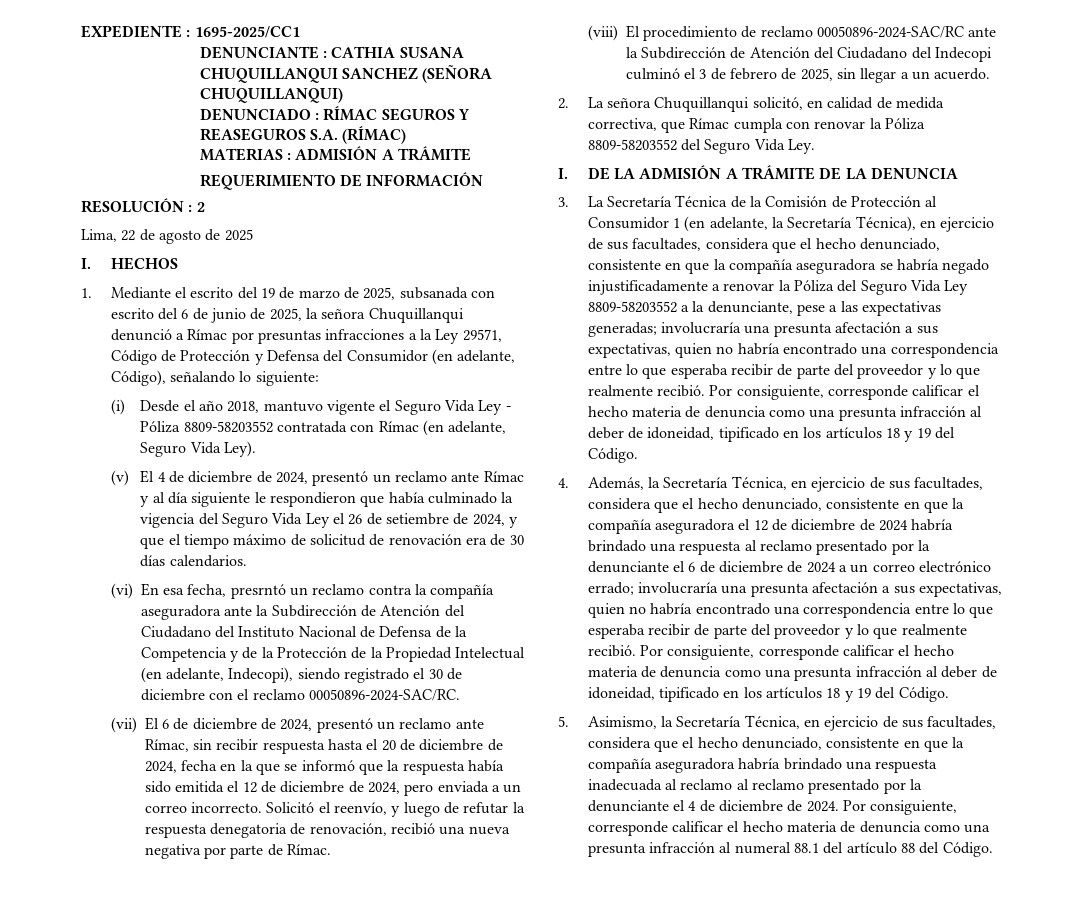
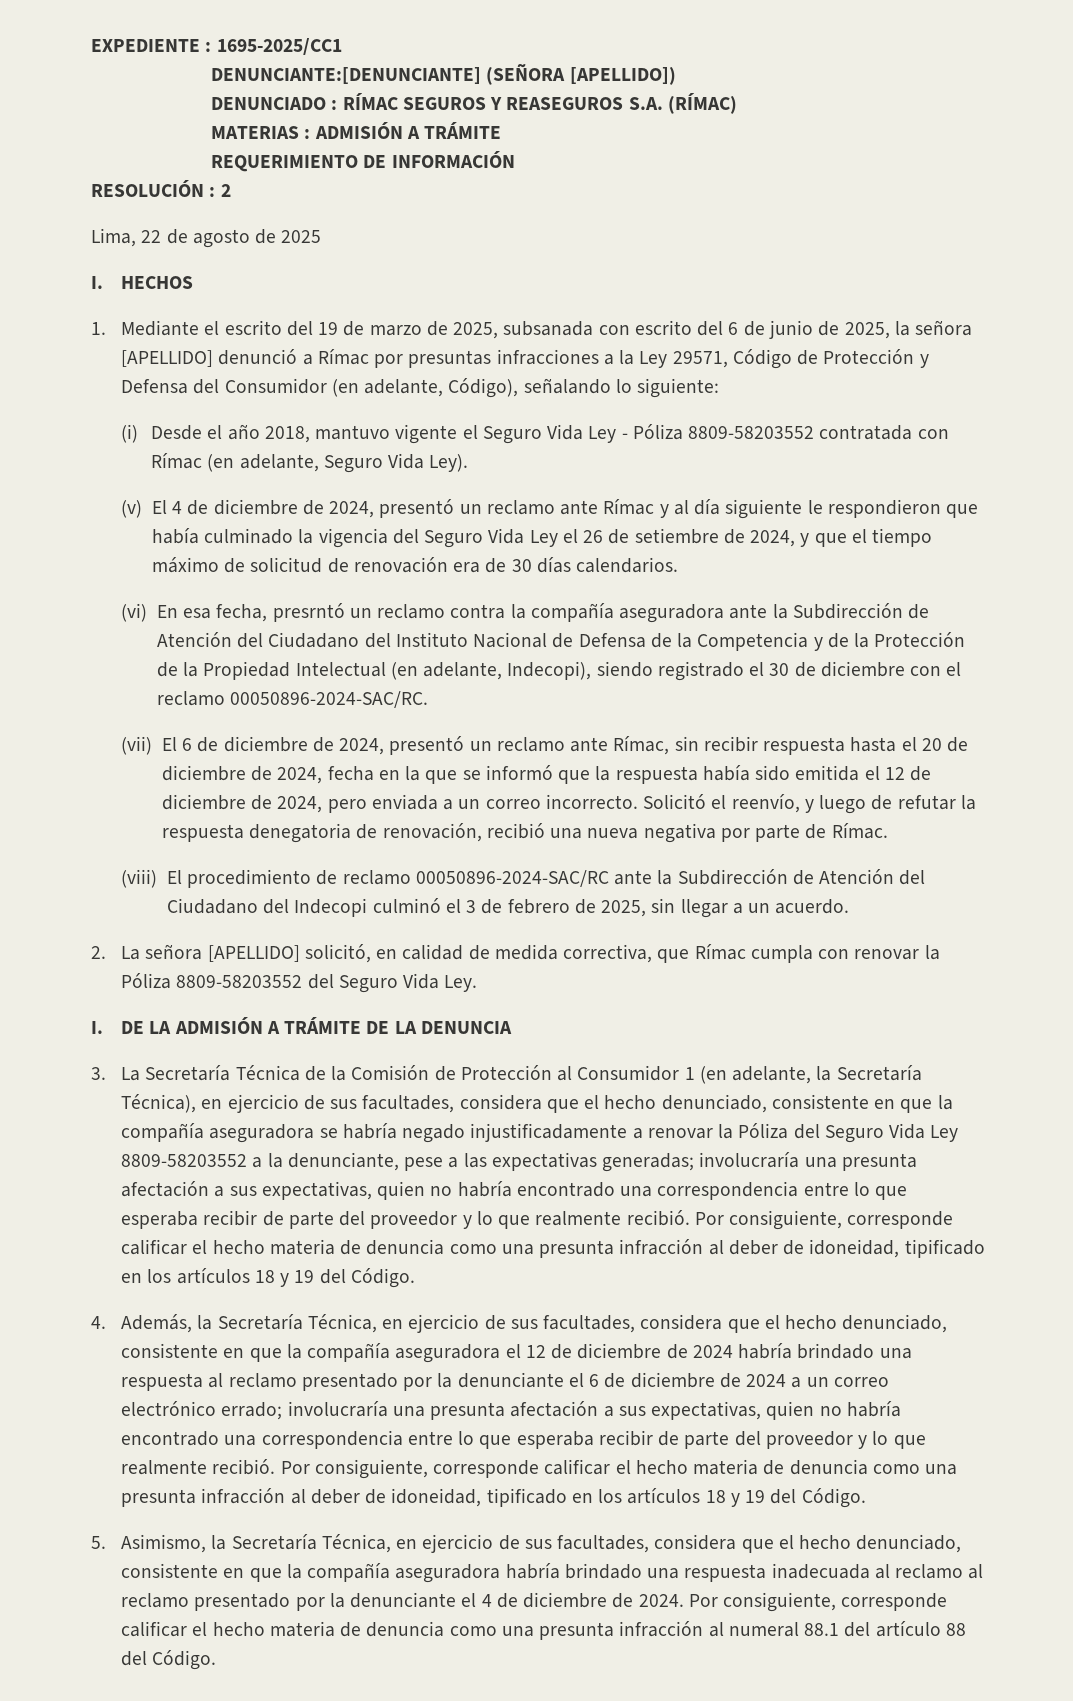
- DENUNCIANTE : CATHIA SUSANA CHUQUILLANQUI SANCHEZ (SEÑORA CHUQUILLANQUI)
+ DENUNCIANTE:[DENUNCIANTE] (SEÑORA [APELLIDO])
- 1. Mediante el escrito del 19 de marzo de 2025, subsanada con escrito del 6 de junio de 2025, la señora Chuquillanqui denunció a Rímac por presuntas infracciones a la Ley 29571, Código de Protección y Defensa del Consumidor (en adelante, Código), señalando lo siguiente:
+ 1. Mediante el escrito del 19 de marzo de 2025, subsanada con escrito del 6 de junio de 2025, la señora [APELLIDO] denunció a Rímac por presuntas infracciones a la Ley 29571, Código de Protección y Defensa del Consumidor (en adelante, Código), señalando lo siguiente:
- 2. La señora Chuquillanqui solicitó, en calidad de medida correctiva, que Rímac cumpla con renovar la Póliza 8809-58203552 del Seguro Vida Ley.
+ 2. La señora [APELLIDO] solicitó, en calidad de medida correctiva, que Rímac cumpla con renovar la Póliza 8809-58203552 del Seguro Vida Ley.

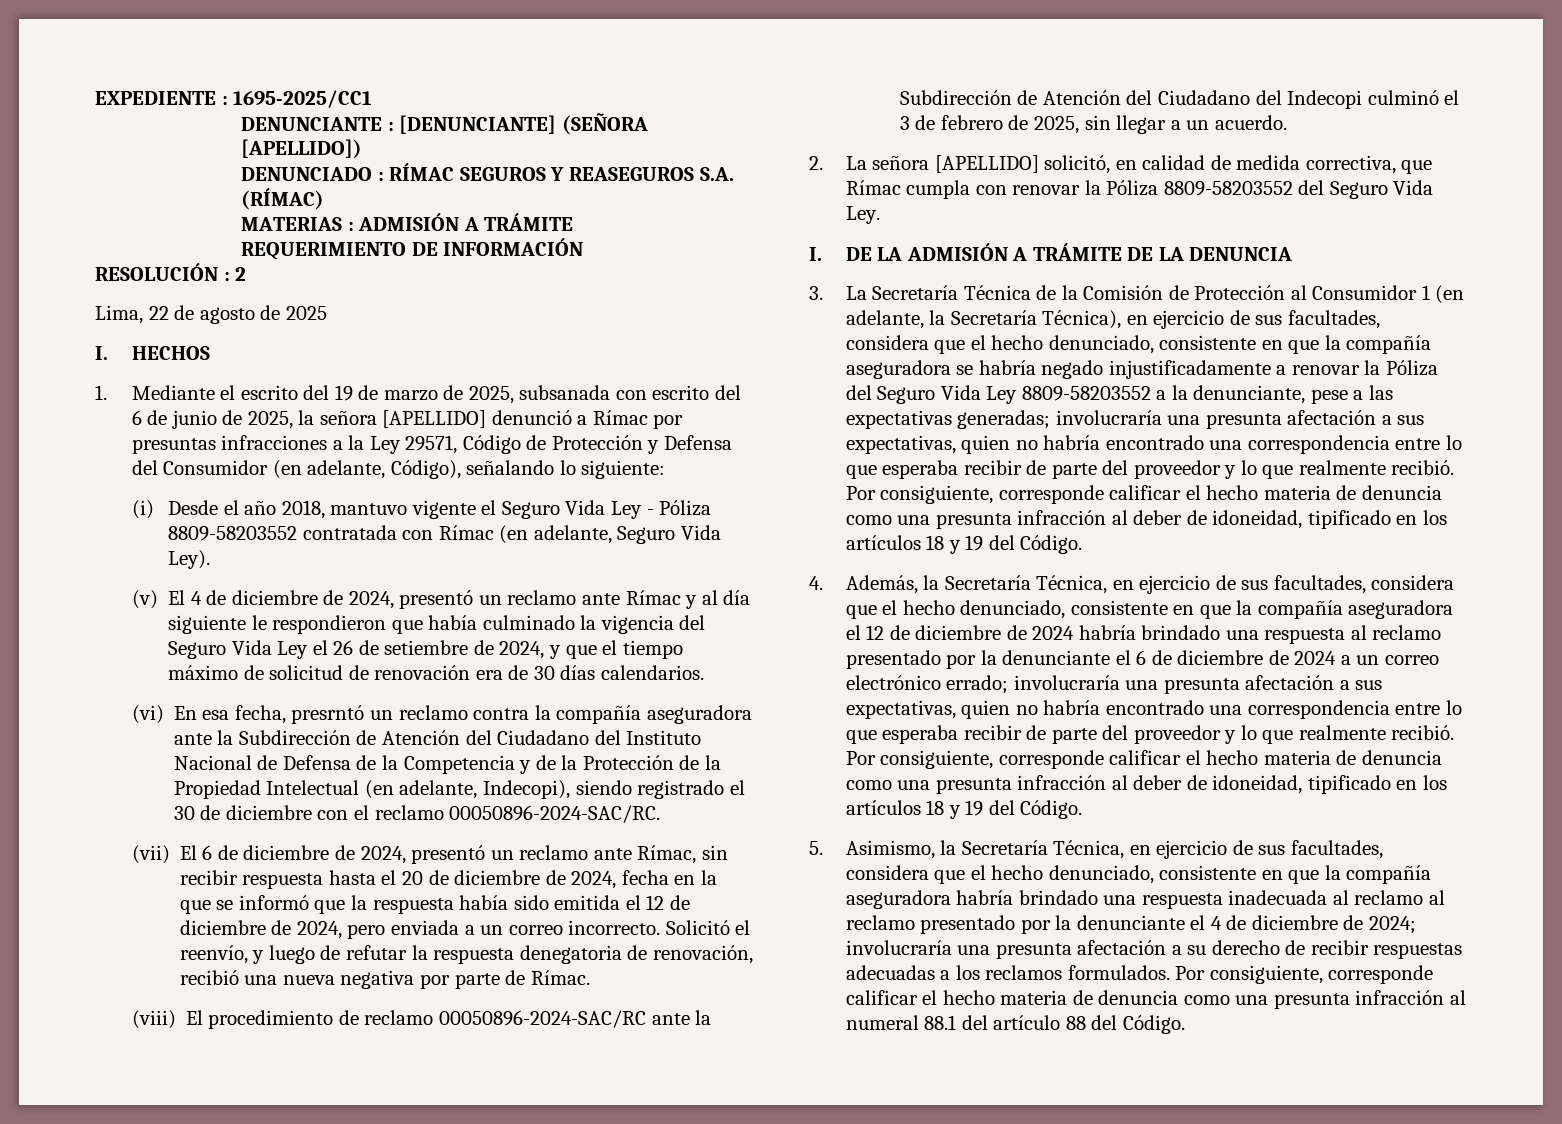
- DENUNCIANTE:[DENUNCIANTE] (SEÑORA [APELLIDO])
+ DENUNCIANTE : [DENUNCIANTE] (SEÑORA [APELLIDO])
- 5. Asimismo, la Secretaría Técnica, en ejercicio de sus facultades, considera que el hecho denunciado, consistente en que la compañía aseguradora habría brindado una respuesta inadecuada al reclamo al reclamo presentado por la denunciante el 4 de diciembre de 2024.
+ 5. Asimismo, la Secretaría Técnica, en ejercicio de sus facultades, considera que el hecho denunciado, consistente en que la compañía aseguradora habría brindado una respuesta inadecuada al reclamo al reclamo presentado por la denunciante el 4 de diciembre de 2024; involucraría una presunta afectación a su derecho de recibir respuestas adecuadas a los reclamos formulados.

